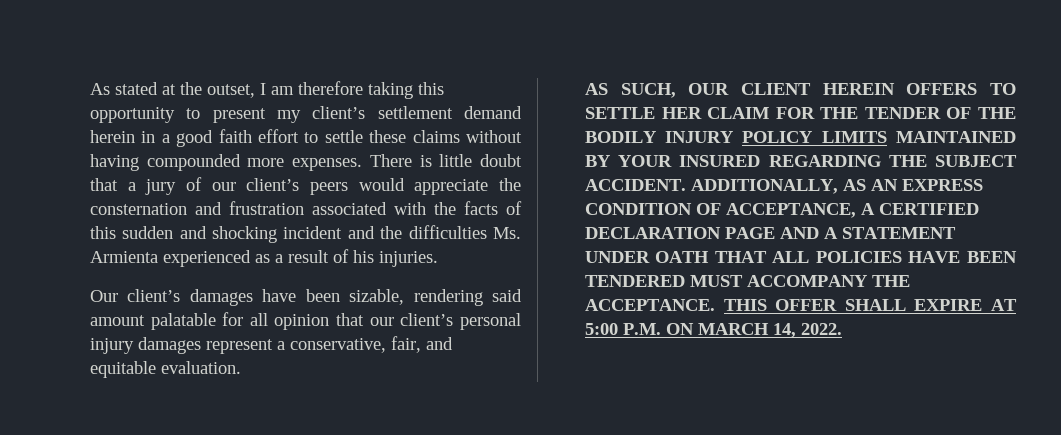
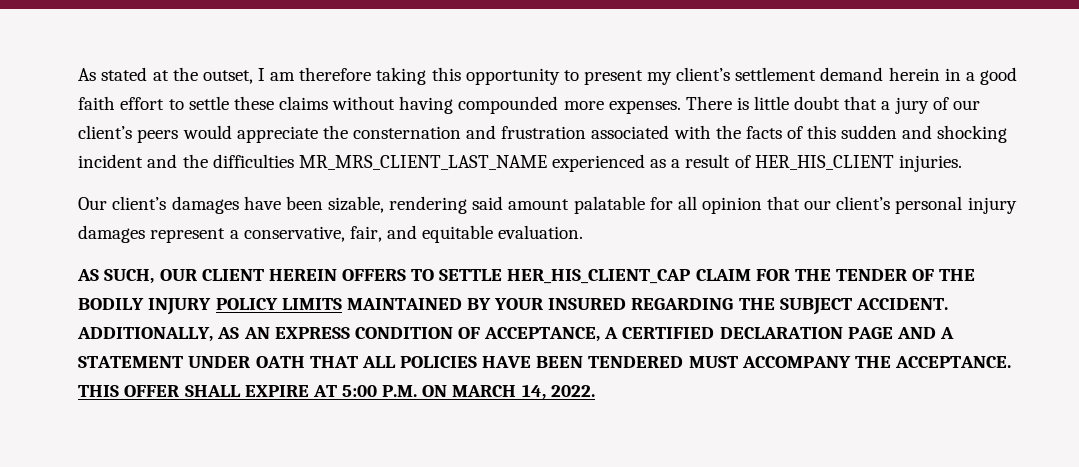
- There is little doubt that a jury of our client’s peers would appreciate the consternation and frustration associated with the facts of this sudden and shocking incident and the difficulties Ms. Armienta experienced as a result of his injuries.
+ There is little doubt that a jury of our client’s peers would appreciate the consternation and frustration associated with the facts of this sudden and shocking incident and the difficulties MR_MRS_CLIENT_LAST_NAME experienced as a result of HER_HIS_CLIENT injuries.
- AS SUCH, OUR CLIENT HEREIN OFFERS TO SETTLE HER CLAIM FOR THE TENDER OF THE BODILY INJURY POLICY LIMITS MAINTAINED BY YOUR INSURED REGARDING THE SUBJECT ACCIDENT.
+ AS SUCH, OUR CLIENT HEREIN OFFERS TO SETTLE HER_HIS_CLIENT_CAP CLAIM FOR THE TENDER OF THE BODILY INJURY POLICY LIMITS MAINTAINED BY YOUR INSURED REGARDING THE SUBJECT ACCIDENT.

